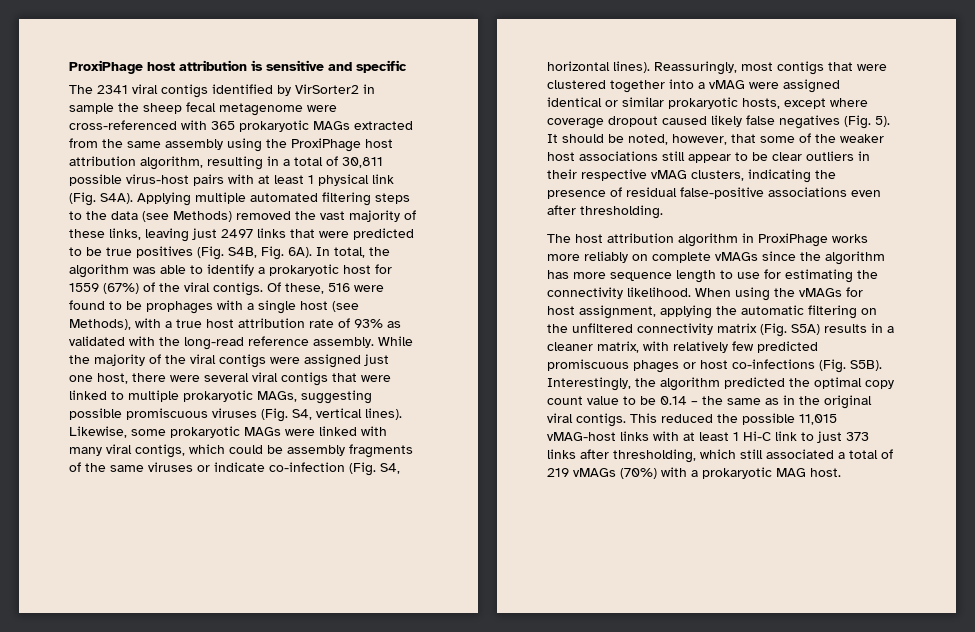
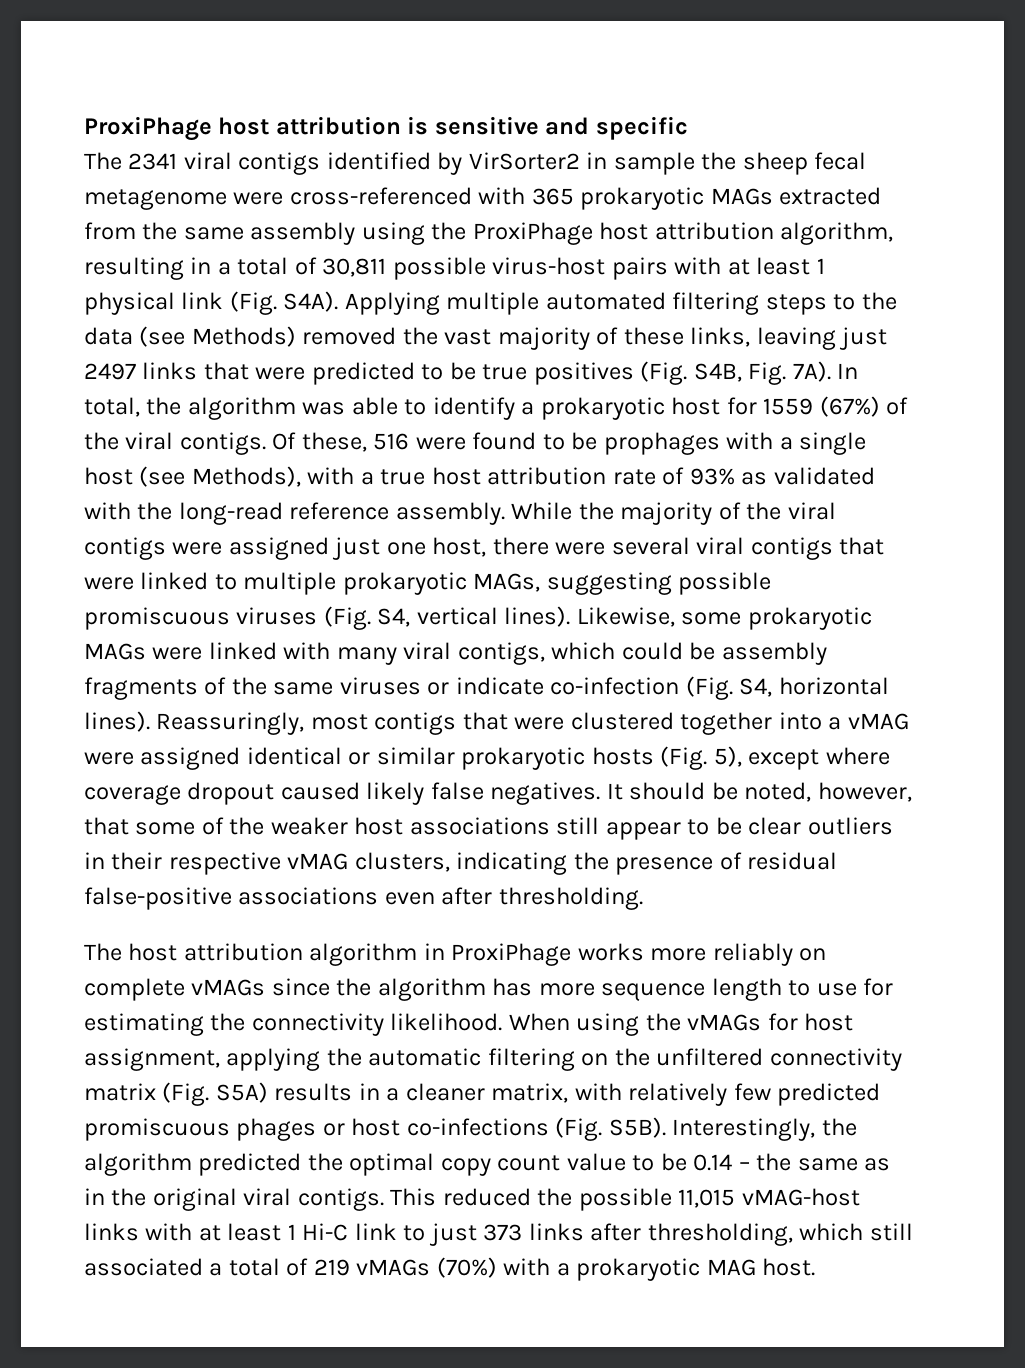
- Applying multiple automated filtering steps to the data (see Methods) removed the vast majority of these links, leaving just 2497 links that were predicted to be true positives (Fig. S4B, Fig. 6A).
+ Applying multiple automated filtering steps to the data (see Methods) removed the vast majority of these links, leaving just 2497 links that were predicted to be true positives (Fig. S4B, Fig. 7A).
- Reassuringly, most contigs that were clustered together into a vMAG were assigned identical or similar prokaryotic hosts, except where coverage dropout caused likely false negatives (Fig. 5).
+ Reassuringly, most contigs that were clustered together into a vMAG were assigned identical or similar prokaryotic hosts (Fig. 5), except where coverage dropout caused likely false negatives.

